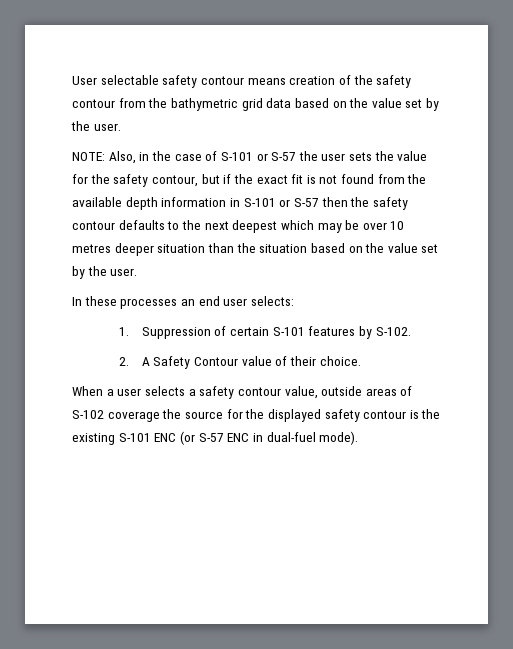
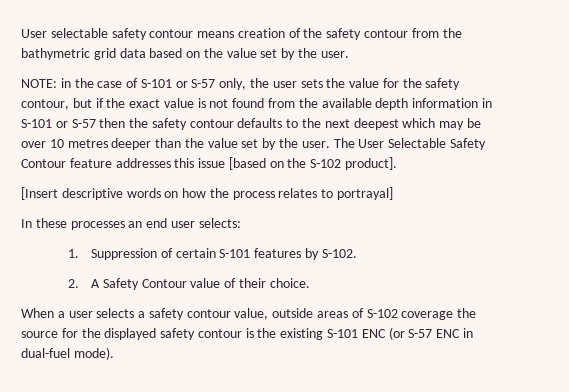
- NOTE: Also, in the case of S-101 or S-57 the user sets the value for the safety contour, but if the exact fit is not found from the available depth information in S-101 or S-57 then the safety contour defaults to the next deepest which may be over 10 metres deeper situation than the situation based on the value set by the user.
+ NOTE: in the case of S-101 or S-57 only, the user sets the value for the safety contour, but if the exact value is not found from the available depth information in S-101 or S-57 then the safety contour defaults to the next deepest which may be over 10 metres deeper than the value set by the user. The User Selectable Safety Contour feature addresses this issue [based on the S-102 product].
+ [Insert descriptive words on how the process relates to portrayal]

